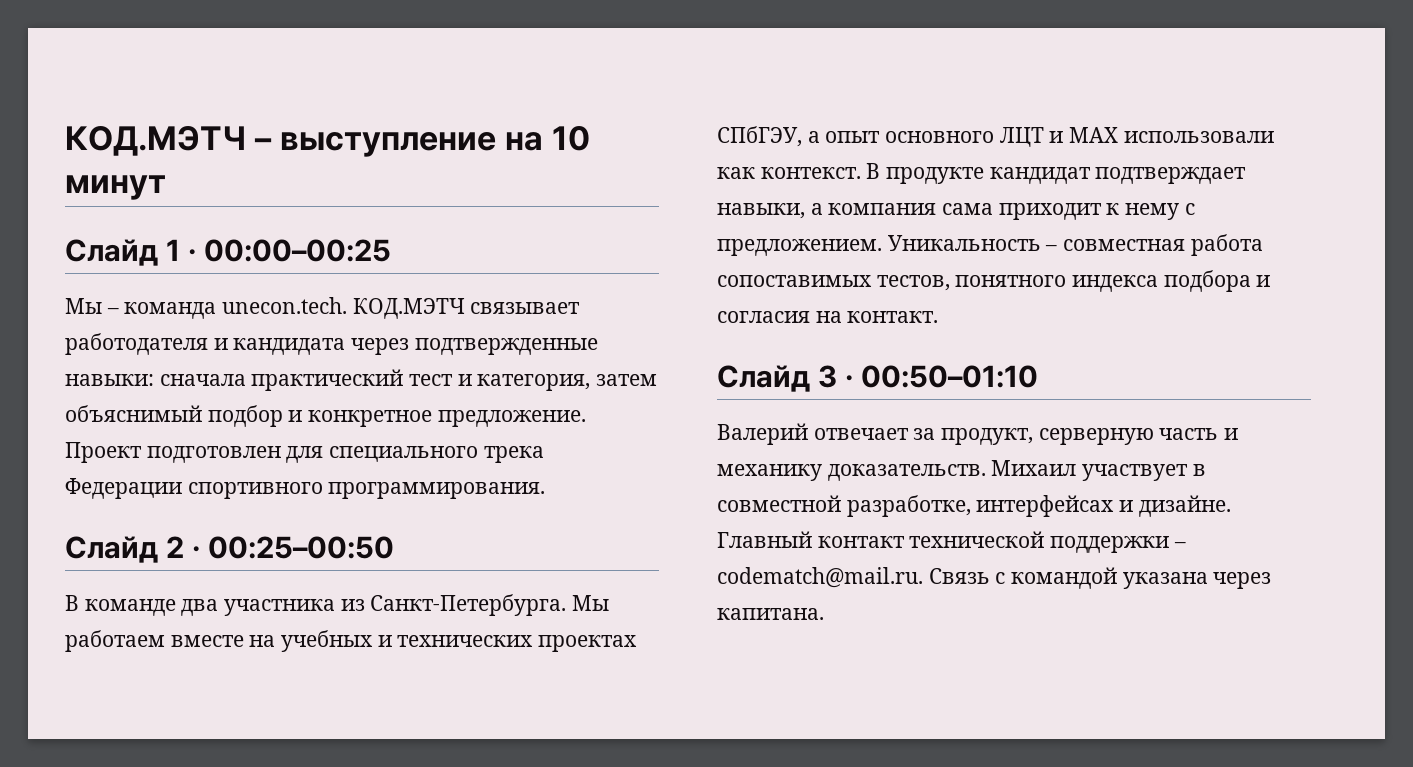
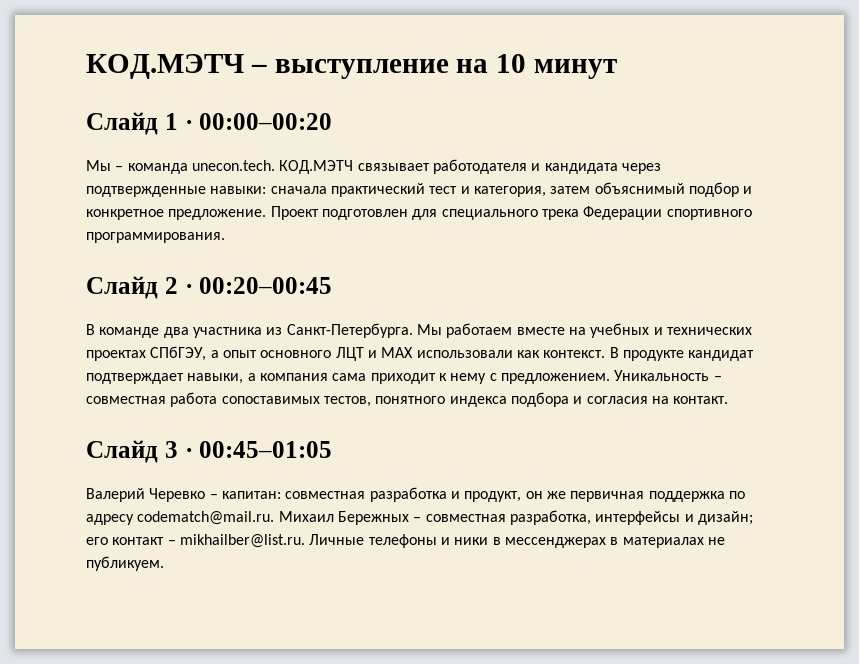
- Слайд 1 · 00:00–00:25
+ Слайд 1 · 00:00–00:20
- Слайд 2 · 00:25–00:50
+ Слайд 2 · 00:20–00:45
- Слайд 3 · 00:50–01:10
+ Слайд 3 · 00:45–01:05
- Валерий отвечает за продукт, серверную часть и механику доказательств. Михаил участвует в совместной разработке, интерфейсах и дизайне. Главный контакт технической поддержки – codematch@mail.ru. Связь с командой указана через капитана.
+ Валерий Черевко – капитан: совместная разработка и продукт, он же первичная поддержка по адресу codematch@mail.ru. Михаил Бережных – совместная разработка, интерфейсы и дизайн; его контакт – mikhailber@list.ru. Личные телефоны и ники в мессенджерах в материалах не публикуем.

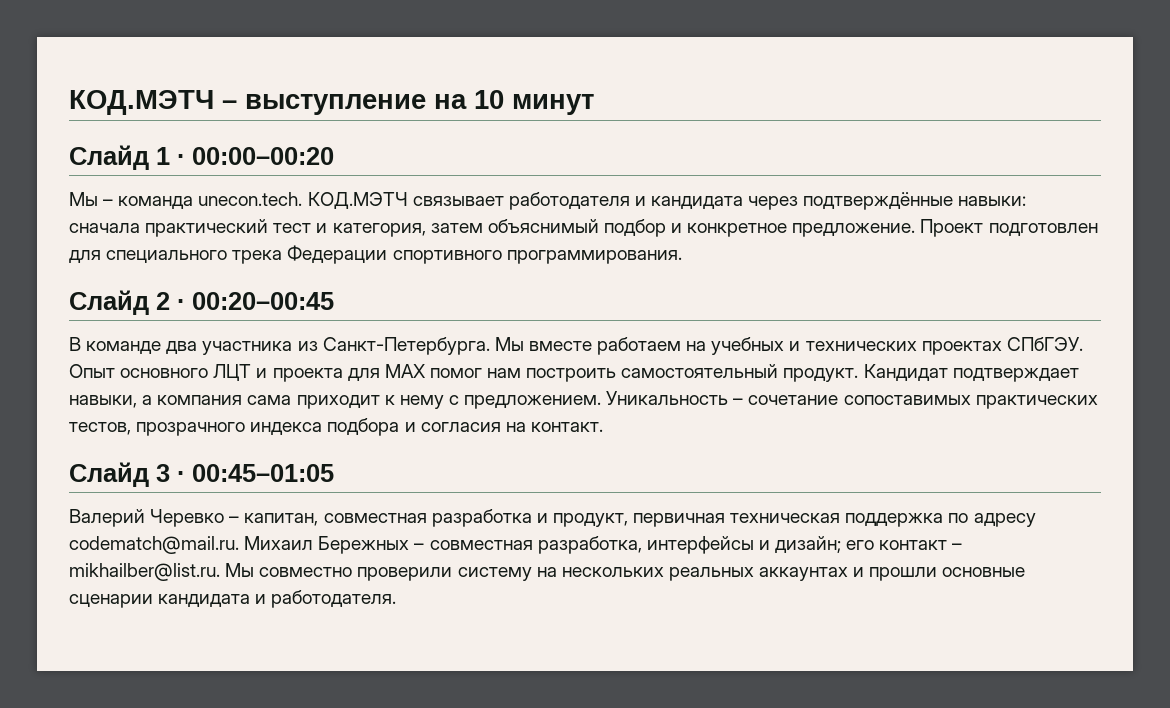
- Мы – команда unecon.tech. КОД.МЭТЧ связывает работодателя и кандидата через подтвержденные навыки: сначала практический тест и категория, затем объяснимый подбор и конкретное предложение.
+ Мы – команда unecon.tech. КОД.МЭТЧ связывает работодателя и кандидата через подтверждённые навыки: сначала практический тест и категория, затем объяснимый подбор и конкретное предложение.
- Мы работаем вместе на учебных и технических проектах СПбГЭУ, а опыт основного ЛЦТ и MAX использовали как контекст. В продукте кандидат подтверждает навыки, а компания сама приходит к нему с предложением.
+ Мы вместе работаем на учебных и технических проектах СПбГЭУ. Опыт основного ЛЦТ и проекта для MAX помог нам построить самостоятельный продукт. Кандидат подтверждает навыки, а компания сама приходит к нему с предложением.
- Уникальность – совместная работа сопоставимых тестов, понятного индекса подбора и согласия на контакт.
+ Уникальность – сочетание сопоставимых практических тестов, прозрачного индекса подбора и согласия на контакт.
- Валерий Черевко – капитан: совместная разработка и продукт, он же первичная поддержка по адресу codematch@mail.ru. Михаил Бережных – совместная разработка, интерфейсы и дизайн; его контакт – mikhailber@list.ru. Личные телефоны и ники в мессенджерах в материалах не публикуем.
+ Валерий Черевко – капитан, совместная разработка и продукт, первичная техническая поддержка по адресу codematch@mail.ru. Михаил Бережных – совместная разработка, интерфейсы и дизайн; его контакт – mikhailber@list.ru. Мы совместно проверили систему на нескольких реальных аккаунтах и прошли основные сценарии кандидата и работодателя.

